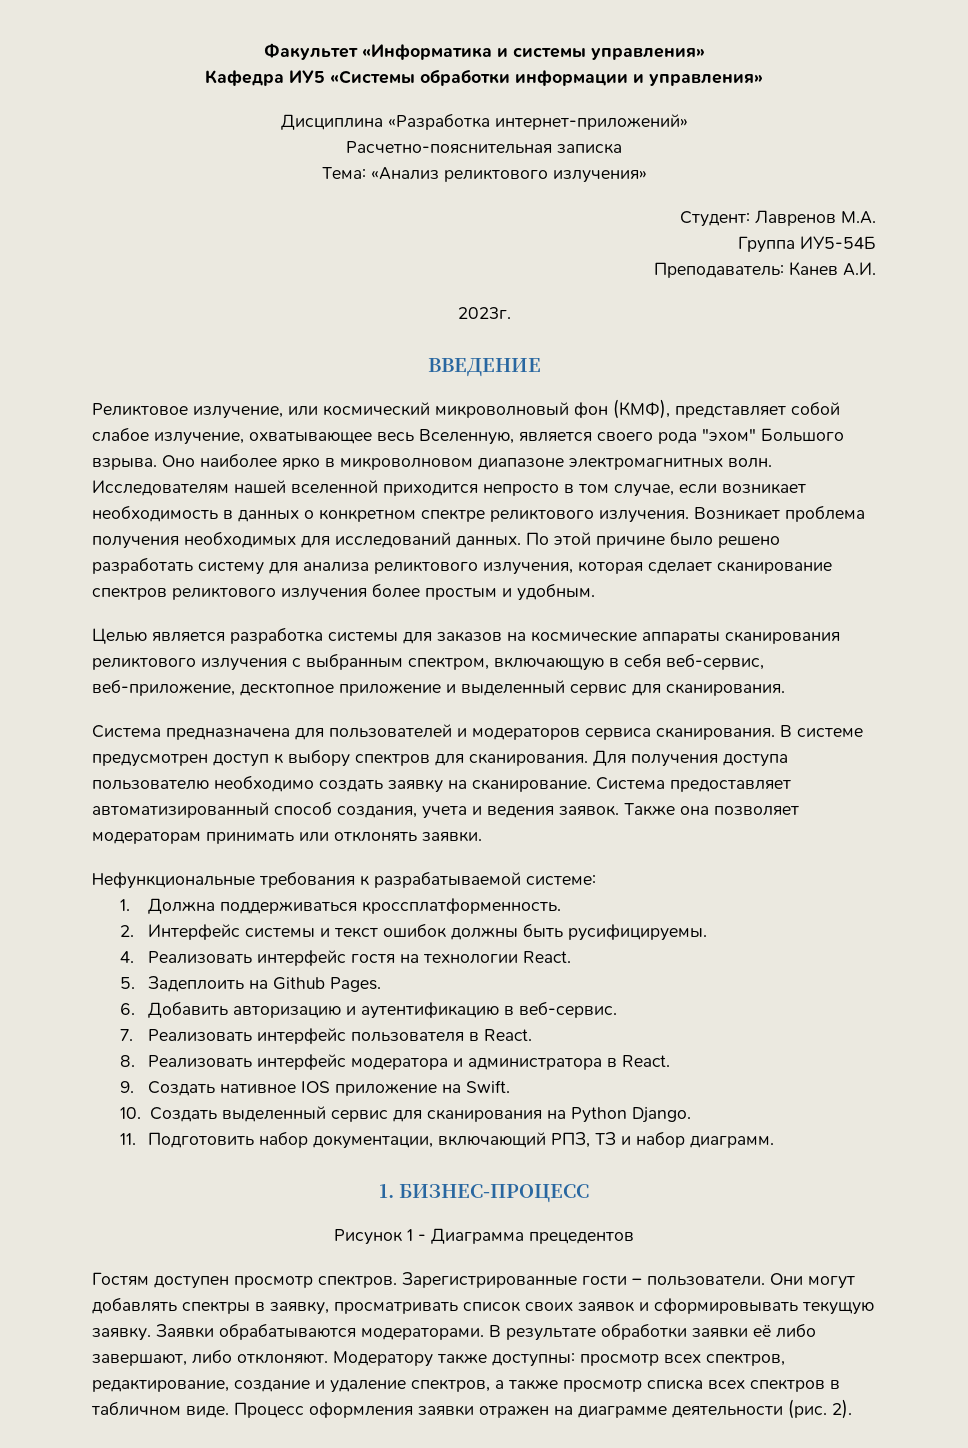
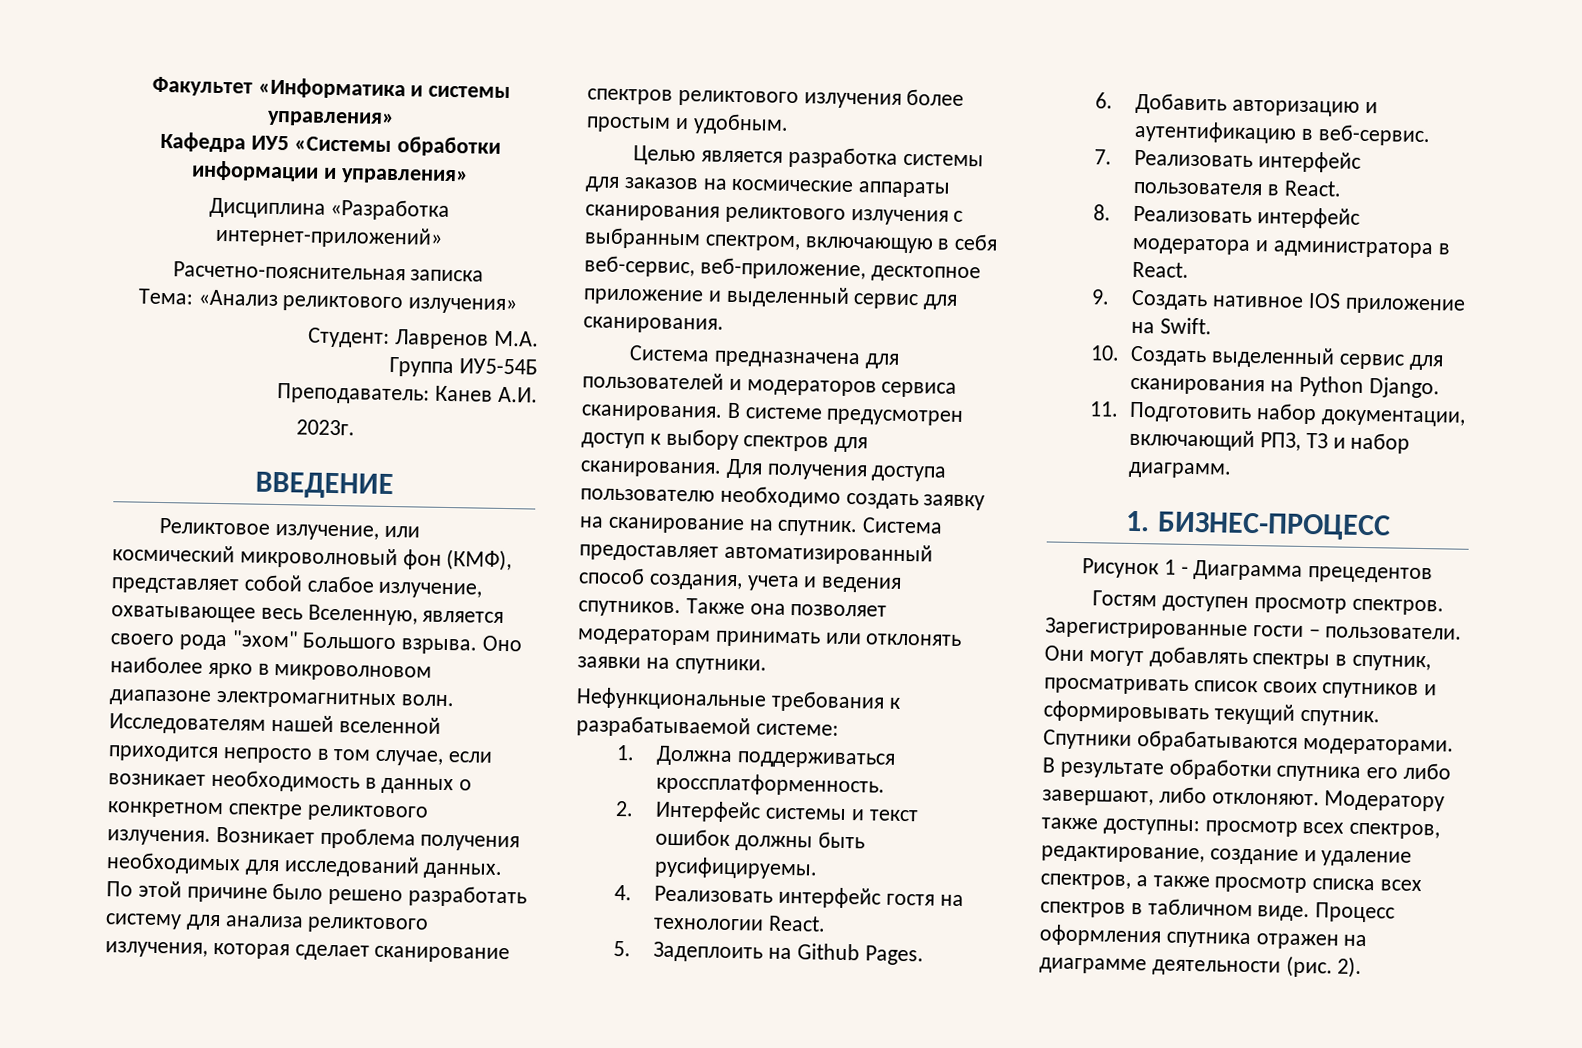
- Для получения доступа пользователю необходимо создать заявку на сканирование.
+ Для получения доступа пользователю необходимо создать заявку на сканирование на спутник.
- Система предоставляет автоматизированный способ создания, учета и ведения заявок.
+ Система предоставляет автоматизированный способ создания, учета и ведения спутников.
- Также она позволяет модераторам принимать или отклонять заявки.
+ Также она позволяет модераторам принимать или отклонять заявки на спутники.
- Они могут добавлять спектры в заявку, просматривать список своих заявок и сформировывать текущую заявку. Заявки обрабатываются модераторами.
+ Они могут добавлять спектры в спутник, просматривать список своих спутников и сформировывать текущий спутник. Спутники обрабатываются модераторами.
- В результате обработки заявки её либо завершают, либо отклоняют.
+ В результате обработки спутника его либо завершают, либо отклоняют.
- Процесс оформления заявки отражен на диаграмме деятельности (рис.
+ Процесс оформления спутника отражен на диаграмме деятельности (рис.

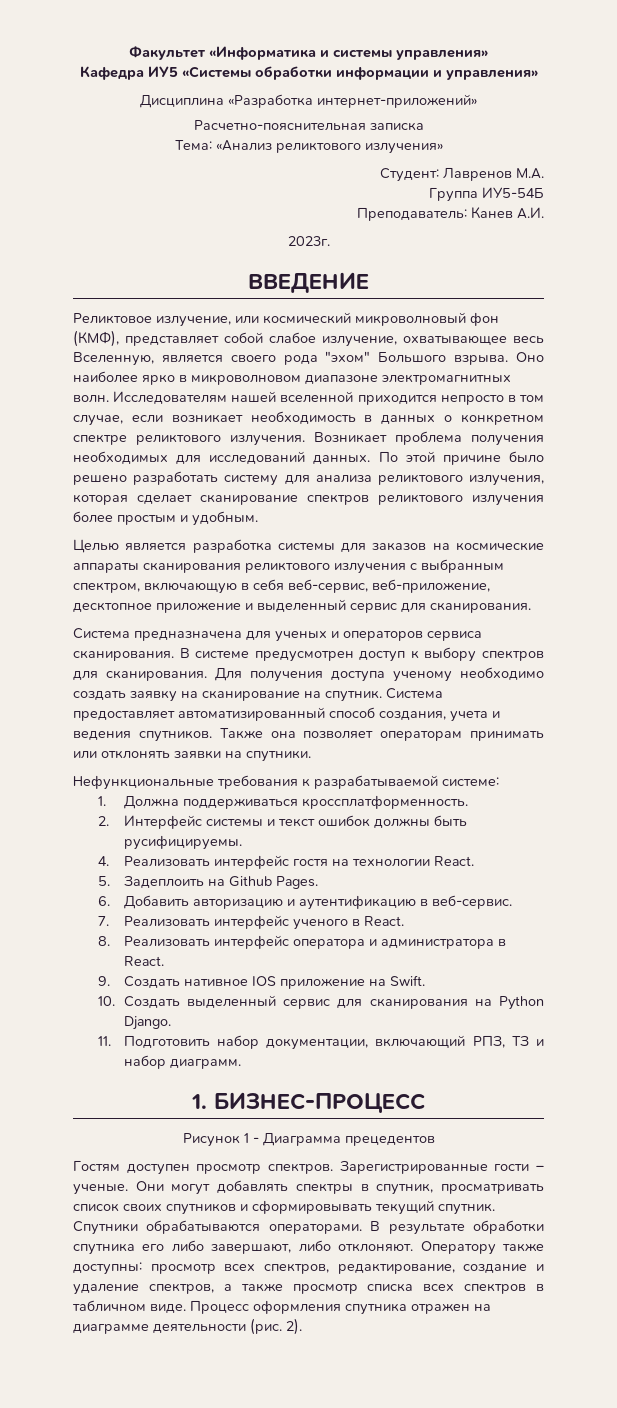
- Система предназначена для пользователей и модераторов сервиса сканирования.
+ Система предназначена для ученых и операторов сервиса сканирования.
- Для получения доступа пользователю необходимо создать заявку на сканирование на спутник.
+ Для получения доступа ученому необходимо создать заявку на сканирование на спутник.
- Также она позволяет модераторам принимать или отклонять заявки на спутники.
+ Также она позволяет операторам принимать или отклонять заявки на спутники.
- 7. Реализовать интерфейс пользователя в React.
+ 7. Реализовать интерфейс ученого в React.
- 8. Реализовать интерфейс модератора и администратора в React.
+ 8. Реализовать интерфейс оператора и администратора в React.
- Зарегистрированные гости – пользователи.
+ Зарегистрированные гости – ученые.
- Спутники обрабатываются модераторами.
+ Спутники обрабатываются операторами.
- Модератору также доступны: просмотр всех спектров, редактирование, создание и удаление спектров, а также просмотр списка всех спектров в табличном виде.
+ Оператору также доступны: просмотр всех спектров, редактирование, создание и удаление спектров, а также просмотр списка всех спектров в табличном виде.

